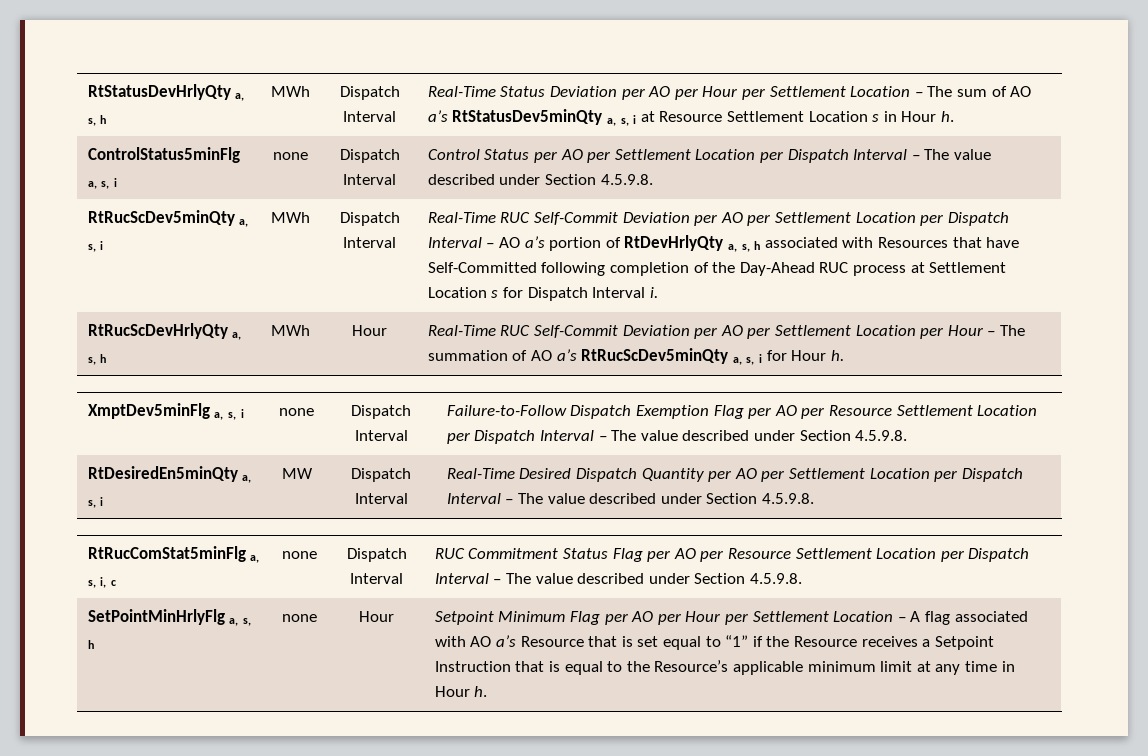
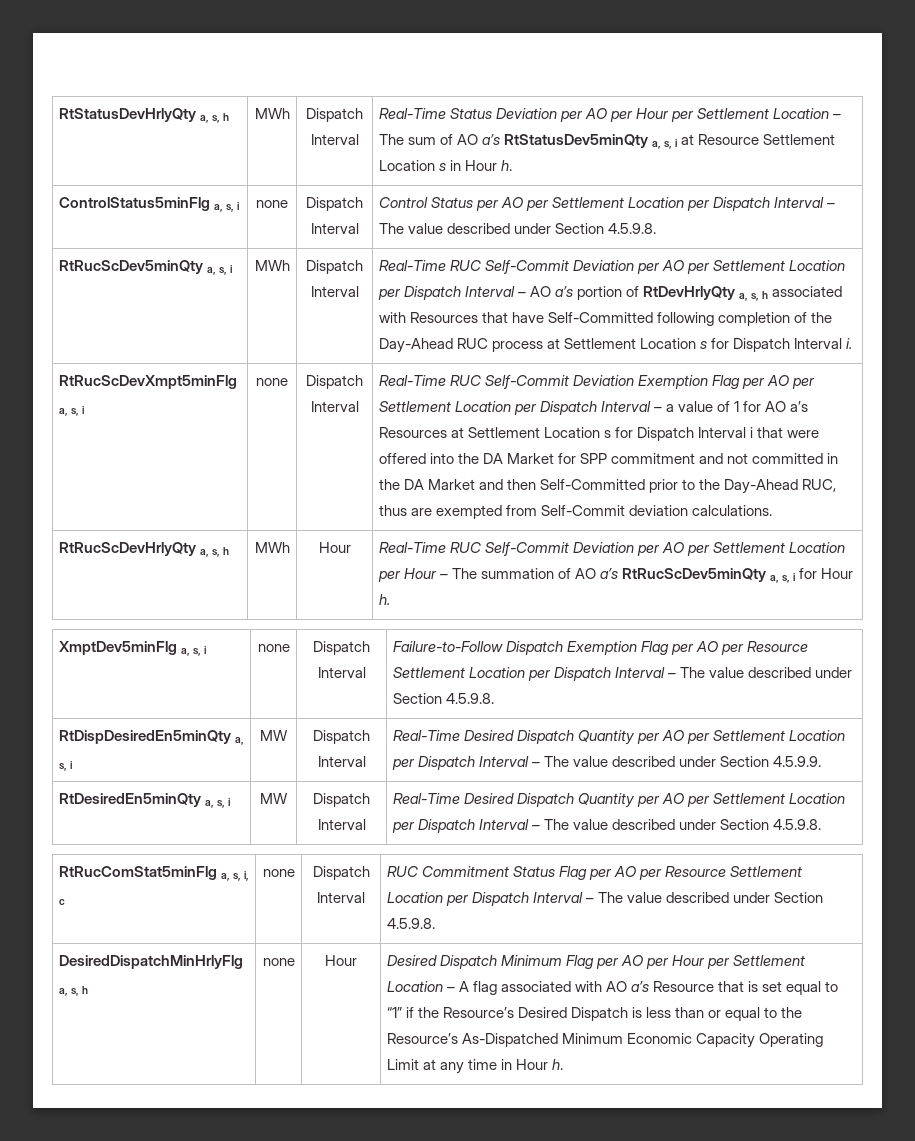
+ RtRucScDevXmpt5minFlg a, s, i | none | Dispatch Interval | Real-Time RUC Self-Commit Deviation Exemption Flag per AO per Settlement Location per Dispatch Interval – a value of 1 for AO a’s Resources at Settlement Location s for Dispatch Interval i that were offered into the DA Market for SPP commitment and not committed in the DA Market and then Self-Committed prior to the Day-Ahead RUC, thus are exempted from Self-Commit deviation calculations.
+ RtDispDesiredEn5minQty a, s, i | MW | Dispatch Interval | Real-Time Desired Dispatch Quantity per AO per Settlement Location per Dispatch Interval – The value described under Section 4.5.9.9.
- SetPointMinHrlyFlg a, s, h
+ DesiredDispatchMinHrlyFlg a, s, h
- Setpoint Minimum Flag per AO per Hour per Settlement Location – A flag associated with AO a’s Resource that is set equal to “1” if the Resource receives a Setpoint Instruction that is equal to the Resource’s applicable minimum limit at any time in Hour h.
+ Desired Dispatch Minimum Flag per AO per Hour per Settlement Location – A flag associated with AO a’s Resource that is set equal to “1” if the Resource’s Desired Dispatch is less than or equal to the Resource’s As-Dispatched Minimum Economic Capacity Operating Limit at any time in Hour h.

